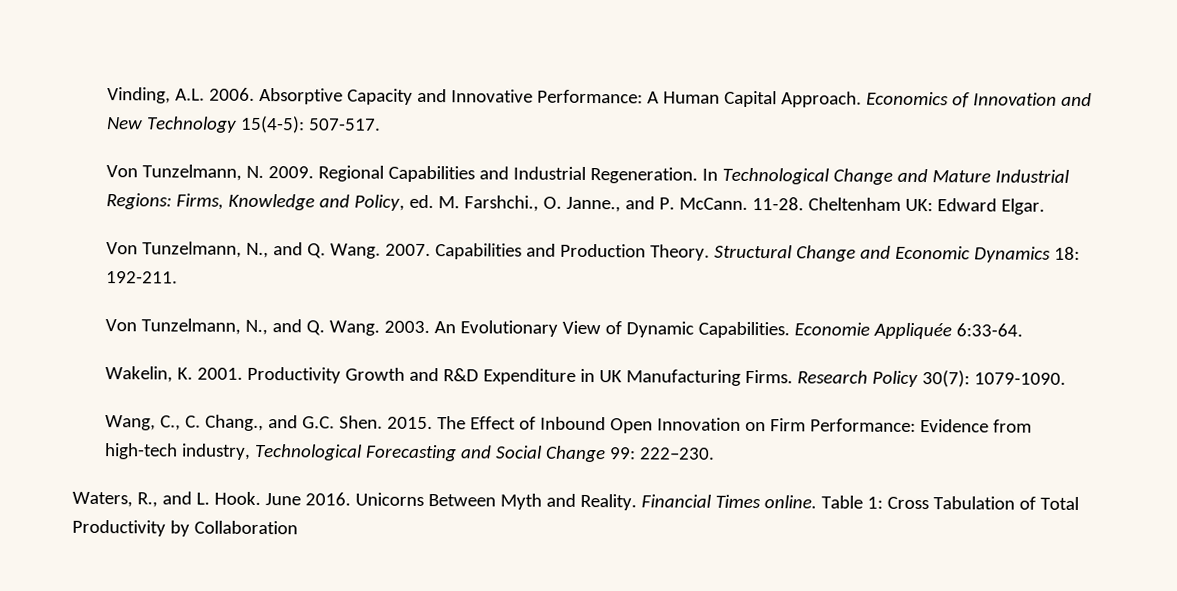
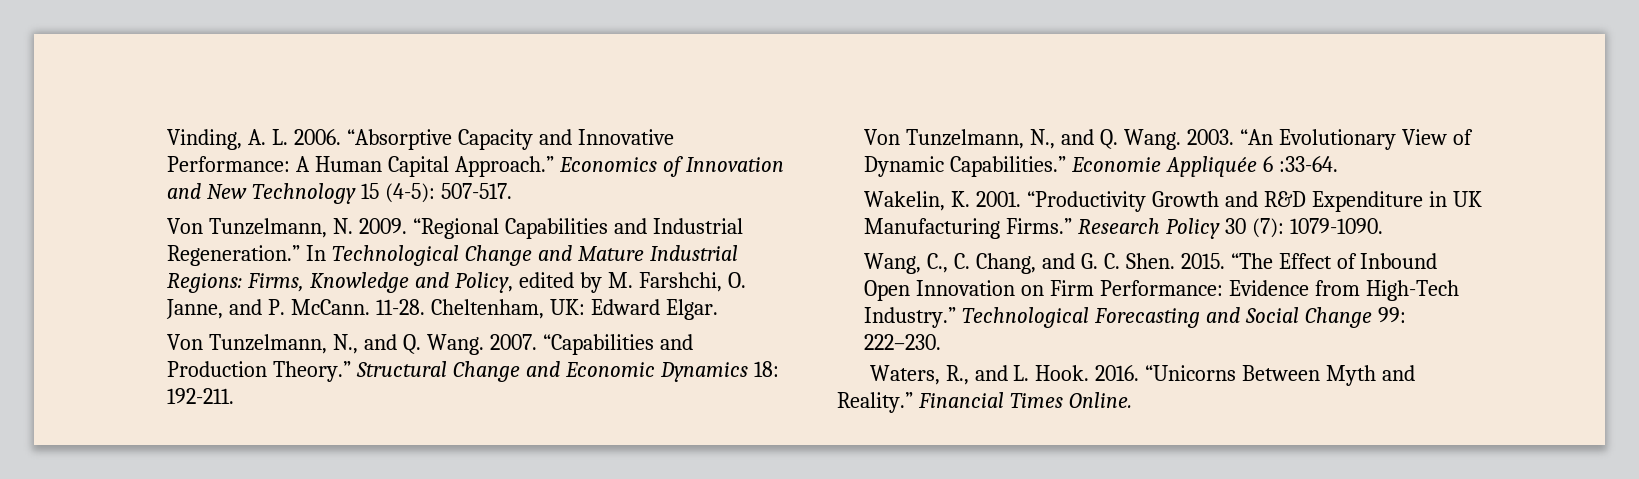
- Vinding, A.L. 2006. Absorptive Capacity and Innovative Performance: A Human Capital Approach.
+ Vinding, A. L. 2006. “Absorptive Capacity and Innovative Performance: A Human Capital Approach.”
- Economics of Innovation and New Technology 15(4-5): 507-517.
+ Economics of Innovation and New Technology 15 (4-5): 507-517.
- Regional Capabilities and Industrial Regeneration.
+ “Regional Capabilities and Industrial Regeneration.”
- In Technological Change and Mature Industrial Regions: Firms, Knowledge and Policy, ed. M. Farshchi., O. Janne., and P. McCann.
+ In Technological Change and Mature Industrial Regions: Firms, Knowledge and Policy, edited by M. Farshchi, O. Janne, and P. McCann.
- Cheltenham UK: Edward Elgar.
+ Cheltenham, UK: Edward Elgar.
- Capabilities and Production Theory.
+ “Capabilities and Production Theory.”
- An Evolutionary View of Dynamic Capabilities.
+ “An Evolutionary View of Dynamic Capabilities.”
- Economie Appliquée 6:33-64.
+ Economie Appliquée 6 :33-64.
- Productivity Growth and R&D Expenditure in UK Manufacturing Firms.
+ “Productivity Growth and R&D Expenditure in UK Manufacturing Firms.”
- Research Policy 30(7): 1079-1090.
+ Research Policy 30 (7): 1079-1090.
- Wang, C., C. Chang., and G.C. Shen.
+ Wang, C., C. Chang, and G. C. Shen.
- The Effect of Inbound Open Innovation on Firm Performance: Evidence from high-tech industry, Technological Forecasting and Social Change 99: 222–230.
+ “The Effect of Inbound Open Innovation on Firm Performance: Evidence from High-Tech Industry.” Technological Forecasting and Social Change 99: 222–230.
- June 2016. Unicorns Between Myth and Reality.
+ 2016. “Unicorns Between Myth and Reality.”
- Financial Times online. Table 1: Cross Tabulation of Total Productivity by Collaboration
+ Financial Times Online.

